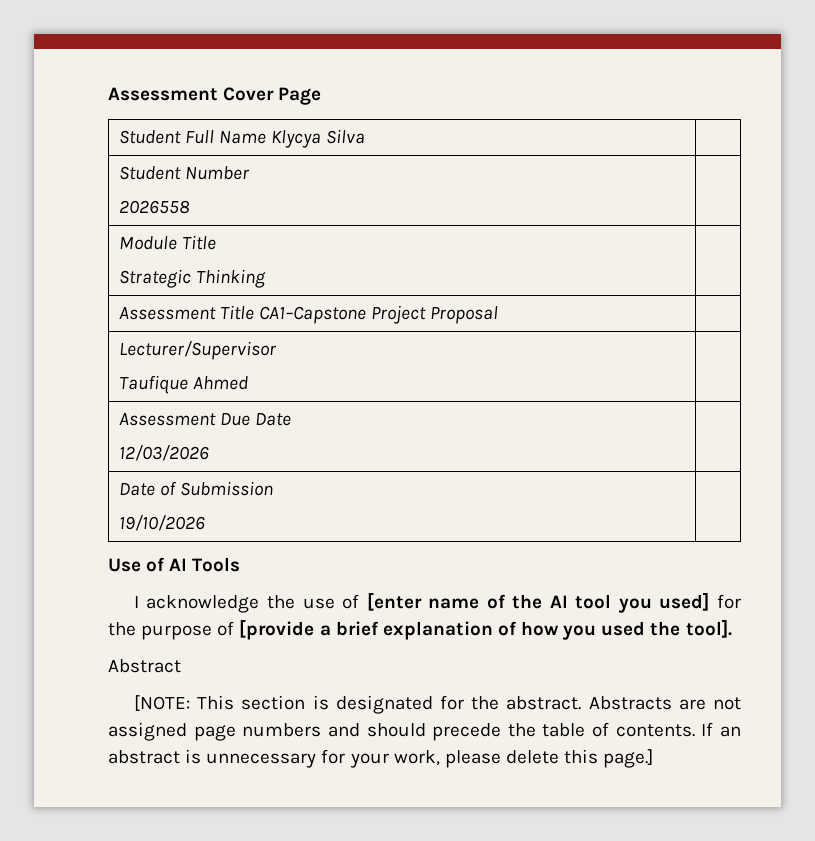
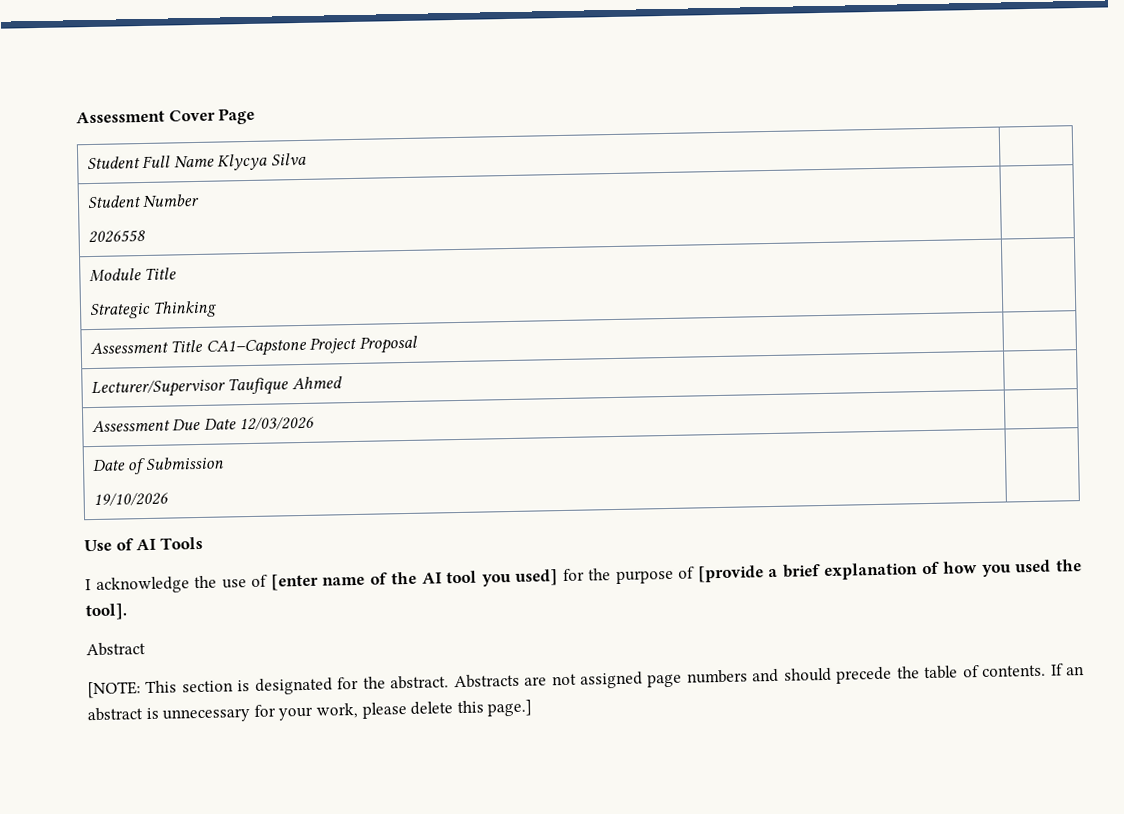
- Lecturer/Supervisor
- Taufique Ahmed |
+ Lecturer/Supervisor Taufique Ahmed |
- Assessment Due Date
- 12/03/2026 |
+ Assessment Due Date 12/03/2026 |

